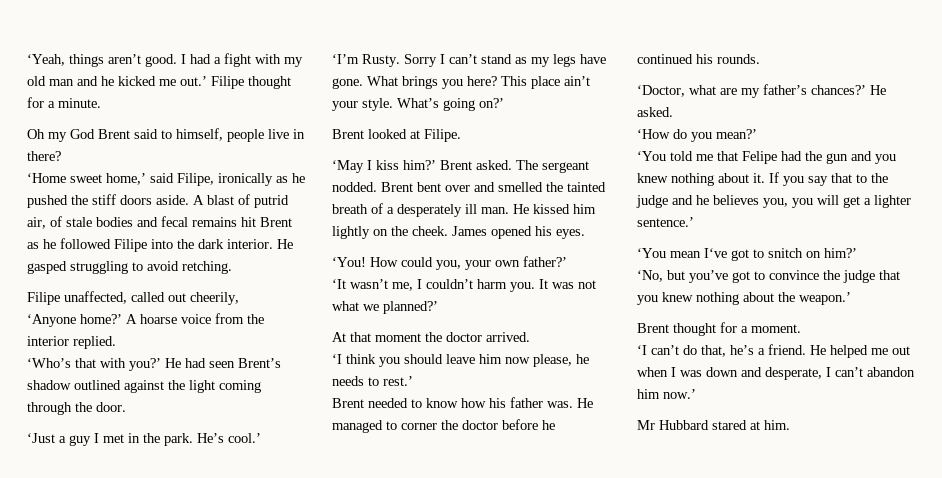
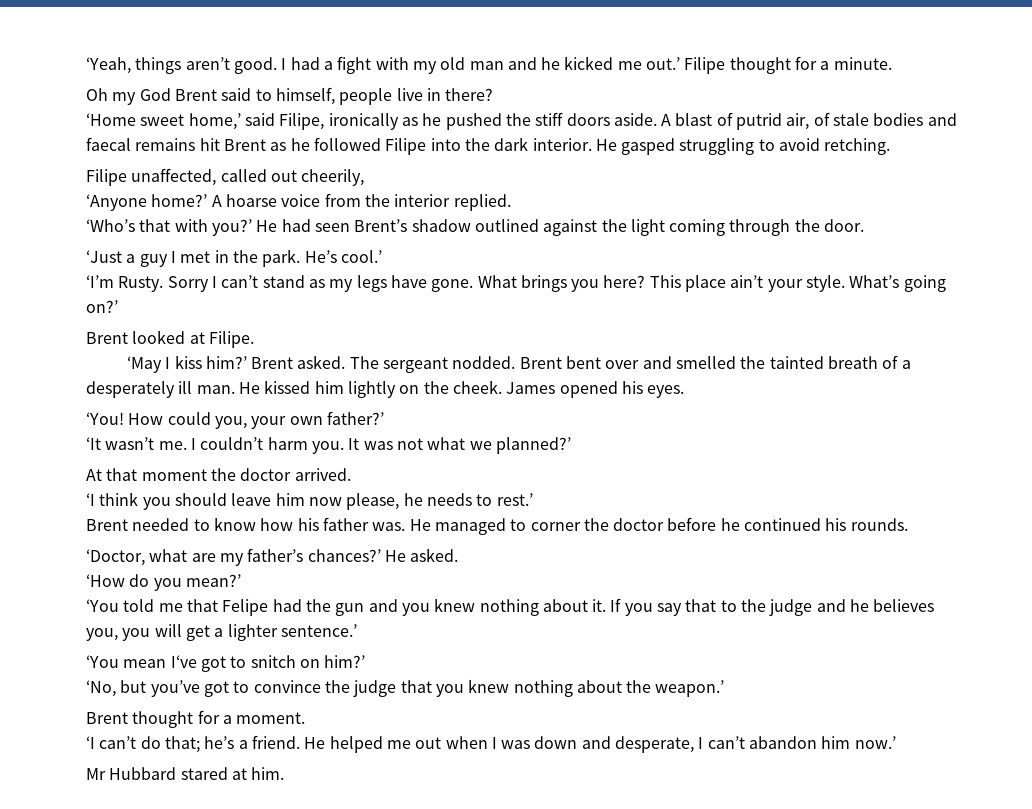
- A blast of putrid air, of stale bodies and fecal remains hit Brent as he followed Filipe into the dark interior.
+ A blast of putrid air, of stale bodies and faecal remains hit Brent as he followed Filipe into the dark interior.
- ‘It wasn’t me, I couldn’t harm you.
+ ‘It wasn’t me. I couldn’t harm you.
- ‘I can’t do that, he’s a friend.
+ ‘I can’t do that; he’s a friend.

